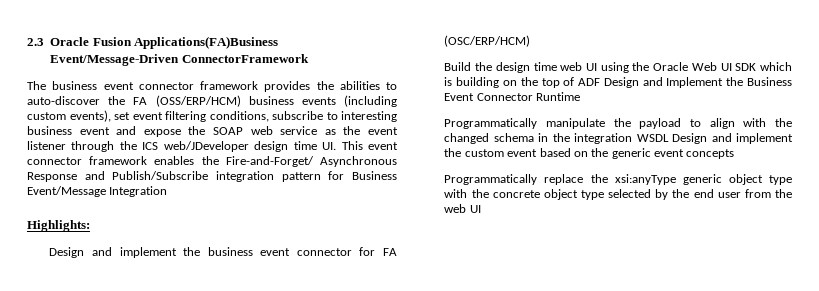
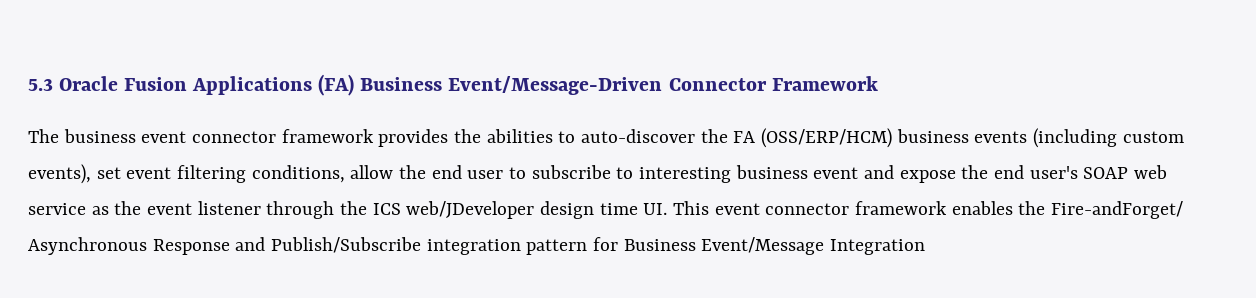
- 2.3 Oracle Fusion Applications(FA)Business Event/Message-Driven ConnectorFramework
+ 5.3 Oracle Fusion Applications (FA) Business Event/Message-Driven Connector Framework
- The business event connector framework provides the abilities to auto-discover the FA (OSS/ERP/HCM) business events (including custom events), set event filtering conditions, subscribe to interesting business event and expose the SOAP web service as the event listener through the ICS web/JDeveloper design time UI. This event connector framework enables the Fire-and-Forget/ Asynchronous Response and Publish/Subscribe integration pattern for Business Event/Message Integration
+ The business event connector framework provides the abilities to auto-discover the FA (OSS/ERP/HCM) business events (including custom events), set event filtering conditions, allow the end user to subscribe to interesting business event and expose the end user's SOAP web service as the event listener through the ICS web/JDeveloper design time UI. This event connector framework enables the Fire-andForget/ Asynchronous Response and Publish/Subscribe integration pattern for Business Event/Message Integration
- Highlights:
- Design and implement the business event connector for FA (OSC/ERP/HCM)
- Build the design time web UI using the Oracle Web UI SDK which is building on the top of ADF Design and Implement the Business Event Connector Runtime
- Programmatically manipulate the payload to align with the changed schema in the integration WSDL Design and implement the custom event based on the generic event concepts
- Programmatically replace the xsi:anyType generic object type with the concrete object type selected by the end user from the web UI

